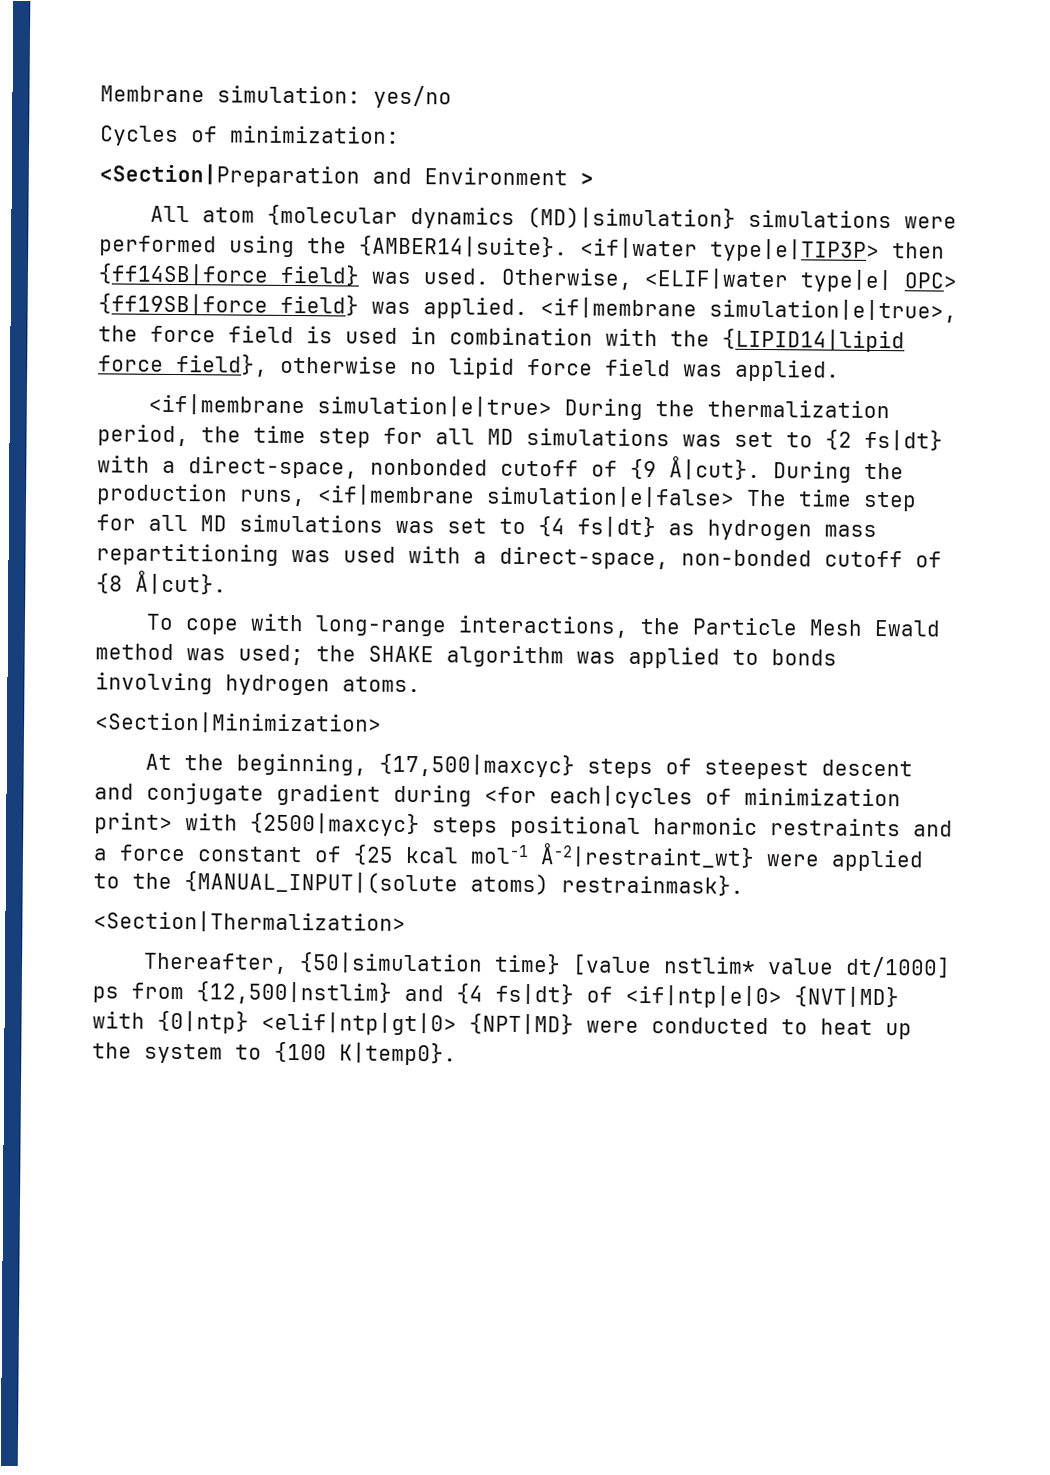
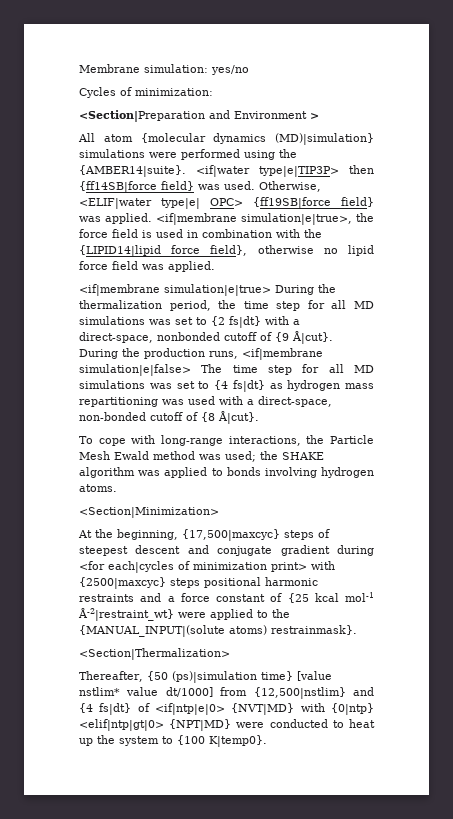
- Thereafter, {50|simulation time} [value nstlim* value dt/1000] ps from {12,500|nstlim} and {4 fs|dt} of <if|ntp|e|0> {NVT|MD} with {0|ntp} <elif|ntp|gt|0> {NPT|MD} were conducted to heat up the system to {100 K|temp0}.
+ Thereafter, {50 (ps)|simulation time} [value nstlim* value dt/1000] from {12,500|nstlim} and {4 fs|dt} of <if|ntp|e|0> {NVT|MD} with {0|ntp} <elif|ntp|gt|0> {NPT|MD} were conducted to heat up the system to {100 K|temp0}.

